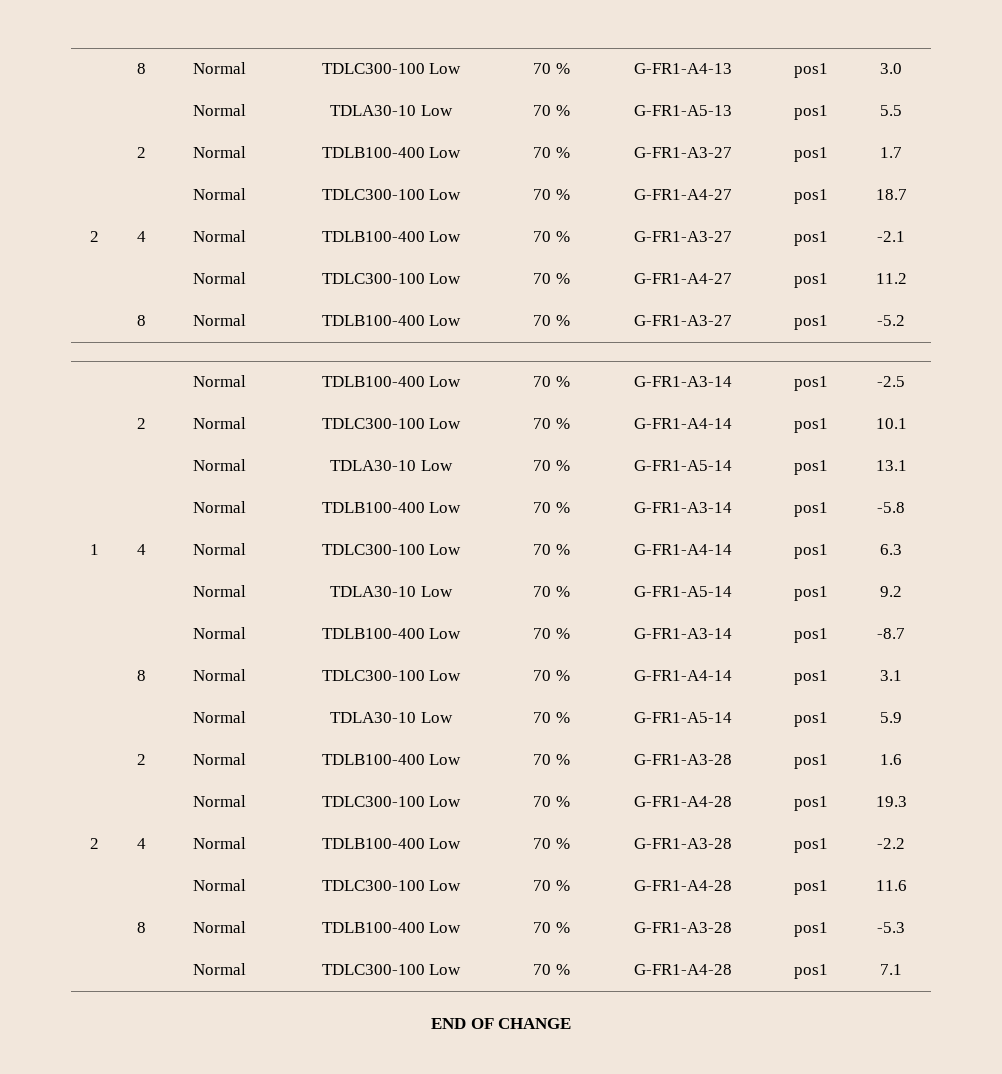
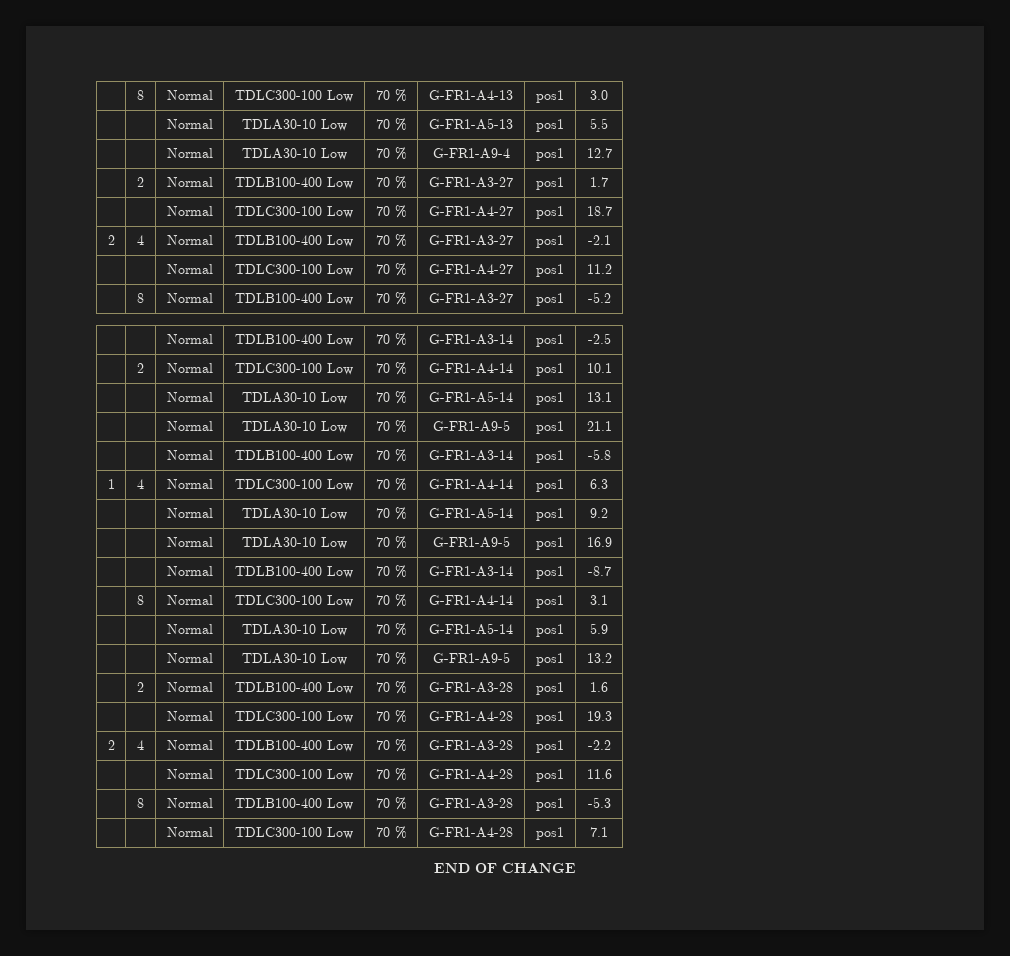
+ | | Normal | TDLA30-10 Low | 70 % | G-FR1-A9-4 | pos1 | 12.7
+ | | Normal | TDLA30-10 Low | 70 % | G-FR1-A9-5 | pos1 | 21.1
+ | | Normal | TDLA30-10 Low | 70 % | G-FR1-A9-5 | pos1 | 16.9
+ | | Normal | TDLA30-10 Low | 70 % | G-FR1-A9-5 | pos1 | 13.2

